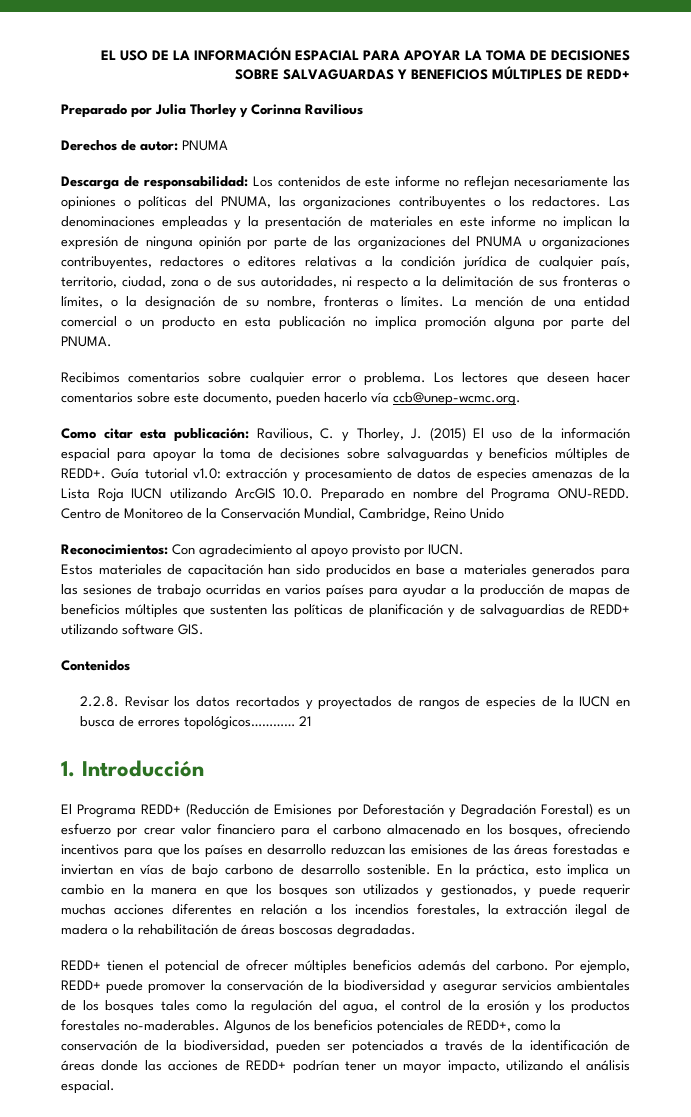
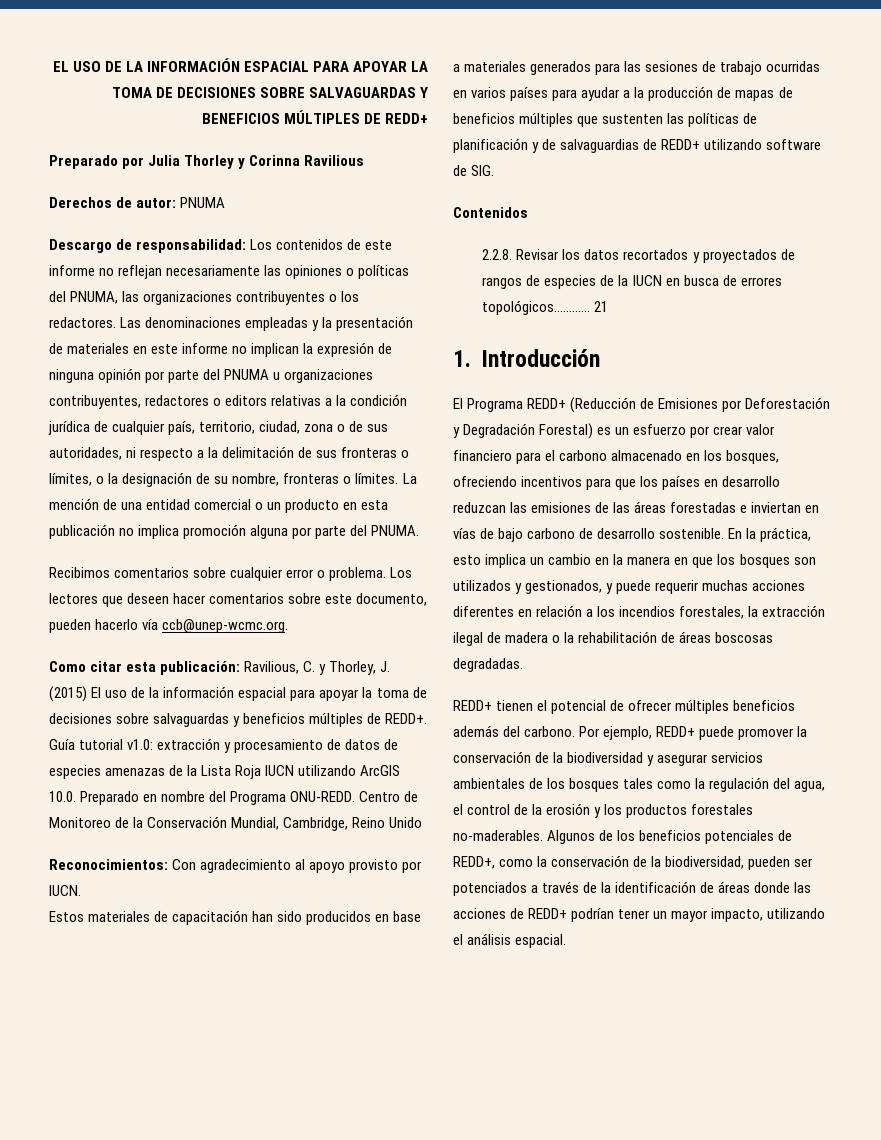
- Descarga de responsabilidad: Los contenidos de este informe no reflejan necesariamente las opiniones o políticas del PNUMA, las organizaciones contribuyentes o los redactores.
+ Descargo de responsabilidad: Los contenidos de este informe no reflejan necesariamente las opiniones o políticas del PNUMA, las organizaciones contribuyentes o los redactores.
- Las denominaciones empleadas y la presentación de materiales en este informe no implican la expresión de ninguna opinión por parte de las organizaciones del PNUMA u organizaciones contribuyentes, redactores o editores relativas a la condición jurídica de cualquier país, territorio, ciudad, zona o de sus autoridades, ni respecto a la delimitación de sus fronteras o límites, o la designación de su nombre, fronteras o límites.
+ Las denominaciones empleadas y la presentación de materiales en este informe no implican la expresión de ninguna opinión por parte del PNUMA u organizaciones contribuyentes, redactores o editors relativas a la condición jurídica de cualquier país, territorio, ciudad, zona o de sus autoridades, ni respecto a la delimitación de sus fronteras o límites, o la designación de su nombre, fronteras o límites.
- Estos materiales de capacitación han sido producidos en base a materiales generados para las sesiones de trabajo ocurridas en varios países para ayudar a la producción de mapas de beneficios múltiples que sustenten las políticas de planificación y de salvaguardias de REDD+ utilizando software GIS.
+ Estos materiales de capacitación han sido producidos en base a materiales generados para las sesiones de trabajo ocurridas en varios países para ayudar a la producción de mapas de beneficios múltiples que sustenten las políticas de planificación y de salvaguardias de REDD+ utilizando software de SIG.

